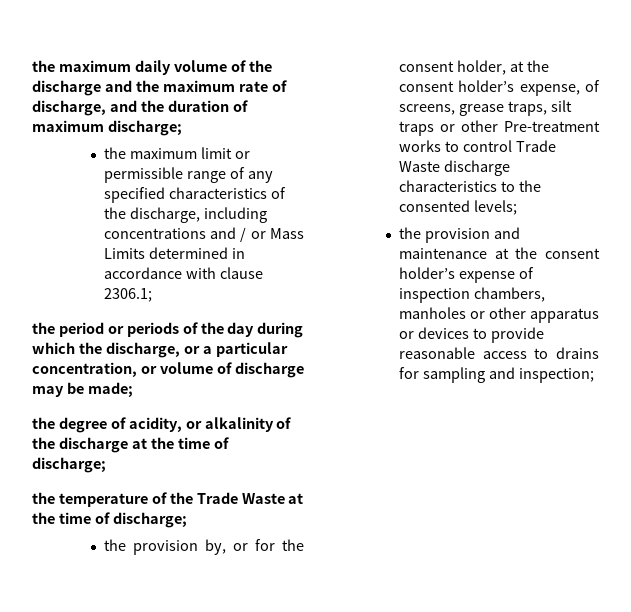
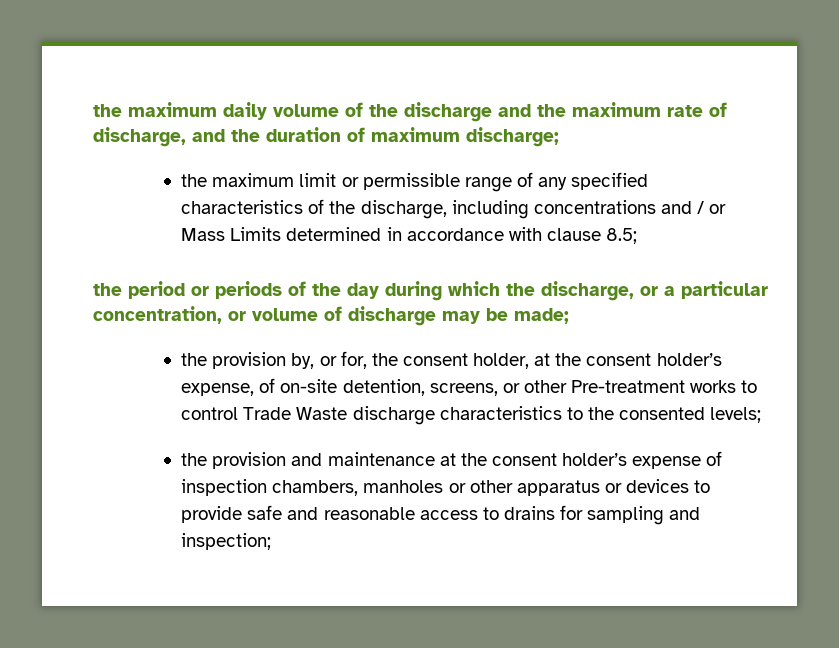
- the maximum limit or permissible range of any specified characteristics of the discharge, including concentrations and / or Mass Limits determined in accordance with clause 2306.1;
+ the maximum limit or permissible range of any specified characteristics of the discharge, including concentrations and / or Mass Limits determined in accordance with clause 8.5;
- the degree of acidity, or alkalinity of the discharge at the time of discharge;
- the temperature of the Trade Waste at the time of discharge;
- the provision by, or for the consent holder, at the consent holder’s expense, of screens, grease traps, silt traps or other Pre-treatment works to control Trade Waste discharge characteristics to the consented levels;
+ the provision by, or for, the consent holder, at the consent holder’s expense, of on-site detention, screens, or other Pre-treatment works to control Trade Waste discharge characteristics to the consented levels;
- the provision and maintenance at the consent holder’s expense of inspection chambers, manholes or other apparatus or devices to provide reasonable access to drains for sampling and inspection;
+ the provision and maintenance at the consent holder’s expense of inspection chambers, manholes or other apparatus or devices to provide safe and reasonable access to drains for sampling and inspection;

